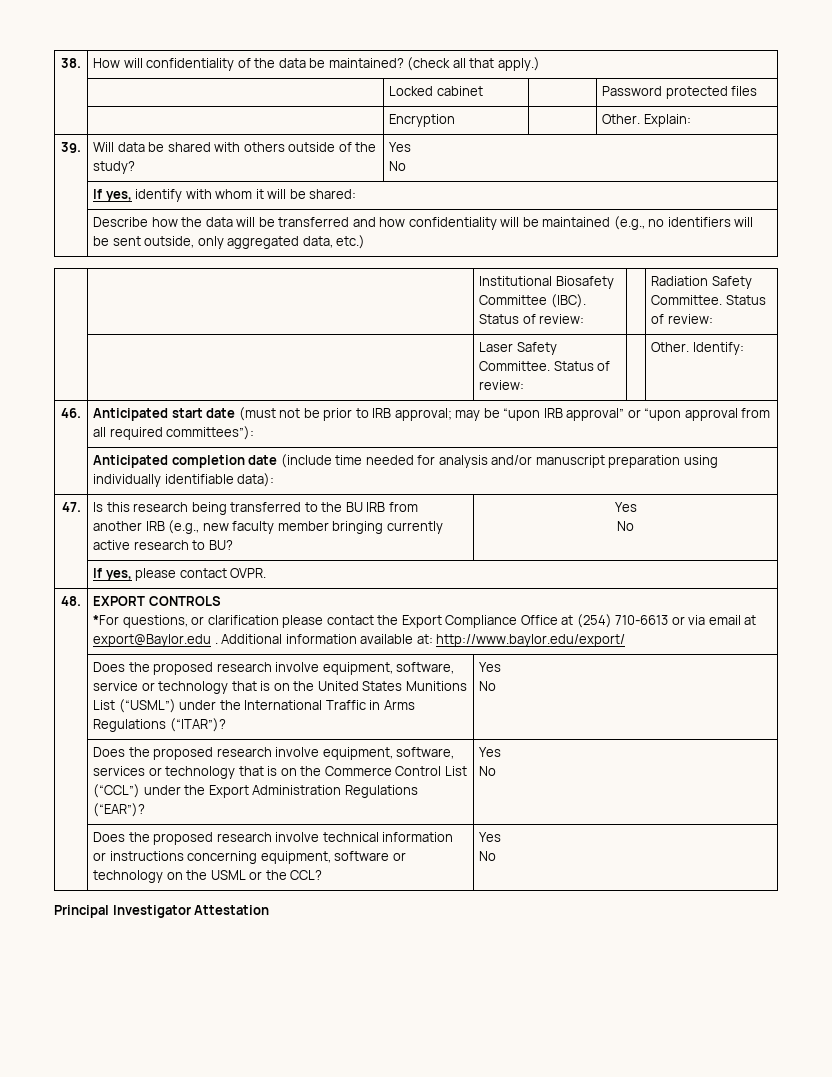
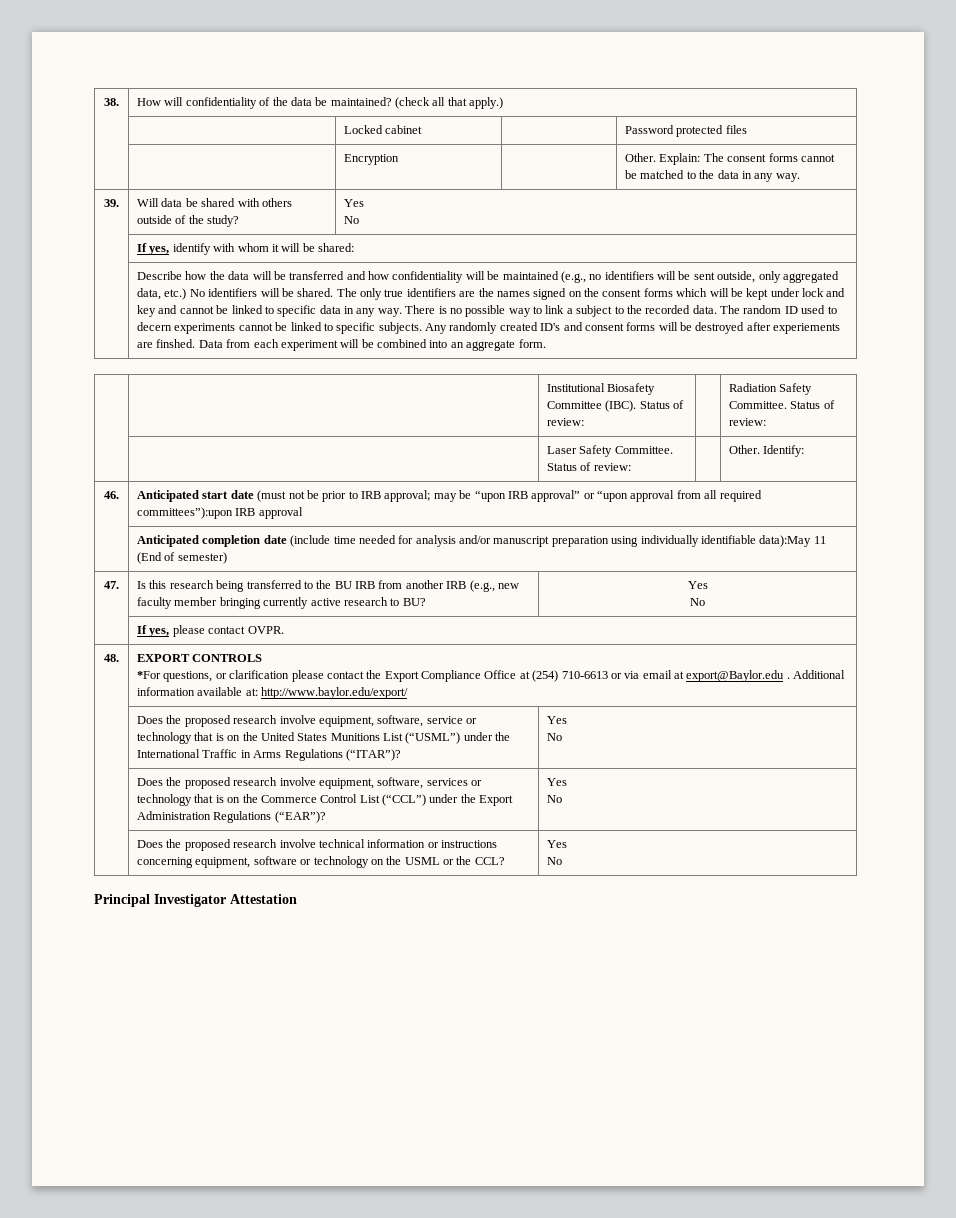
- | | Encryption | | Other. Explain:
+ | | Encryption | | Other. Explain: The consent forms cannot be matched to the data in any way.
- Describe how the data will be transferred and how confidentiality will be maintained (e.g., no identifiers will be sent outside, only aggregated data, etc.)
+ Describe how the data will be transferred and how confidentiality will be maintained (e.g., no identifiers will be sent outside, only aggregated data, etc.) No identifiers will be shared. The only true identifiers are the names signed on the consent forms which will be kept under lock and key and cannot be linked to specific data in any way. There is no possible way to link a subject to the recorded data. The random ID used to decern experiments cannot be linked to specific subjects. Any randomly created ID's and consent forms will be destroyed after experiements are finshed. Data from each experiment will be combined into an aggregate form.
- 46. | Anticipated start date (must not be prior to IRB approval; may be “upon IRB approval” or “upon approval from all required committees”):
+ 46. | Anticipated start date (must not be prior to IRB approval; may be “upon IRB approval” or “upon approval from all required committees”):upon IRB approval
- | Anticipated completion date (include time needed for analysis and/or manuscript preparation using individually identifiable data):
+ | Anticipated completion date (include time needed for analysis and/or manuscript preparation using individually identifiable data):May 11 (End of semester)

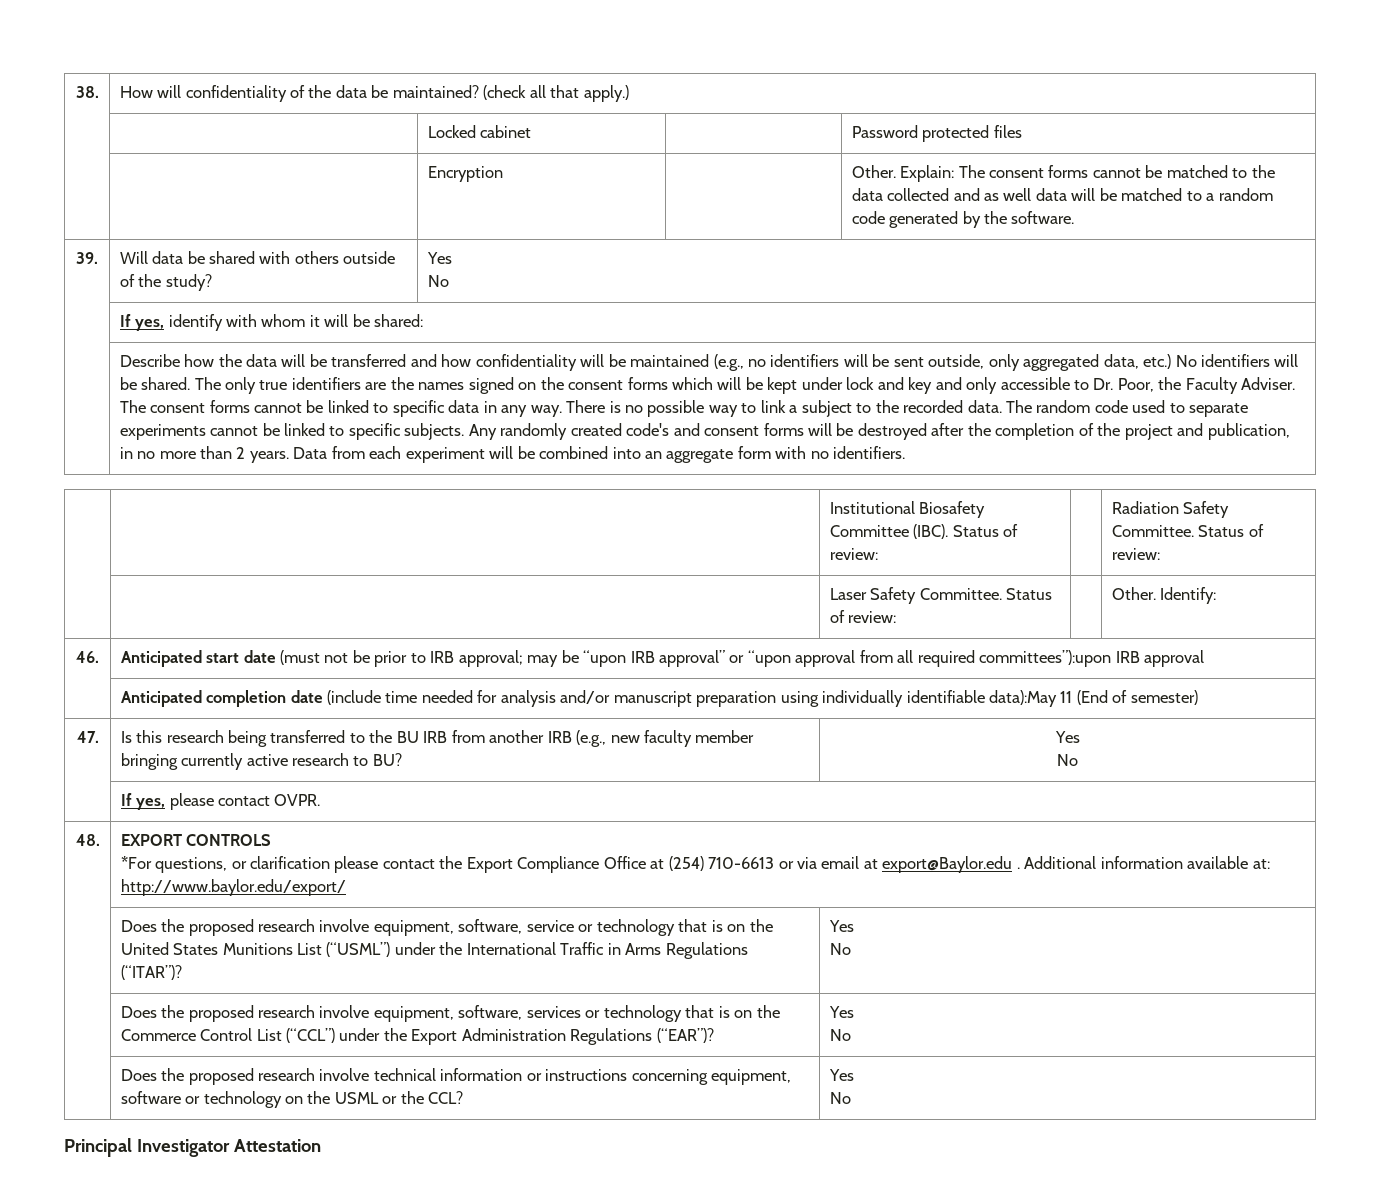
- | | Encryption | | Other. Explain: The consent forms cannot be matched to the data in any way.
+ | | Encryption | | Other. Explain: The consent forms cannot be matched to the data collected and as well data will be matched to a random code generated by the software.
- The only true identifiers are the names signed on the consent forms which will be kept under lock and key and cannot be linked to specific data in any way.
+ The only true identifiers are the names signed on the consent forms which will be kept under lock and key and only accessible to Dr. Poor, the Faculty Adviser. The consent forms cannot be linked to specific data in any way.
- The random ID used to decern experiments cannot be linked to specific subjects.
+ The random code used to separate experiments cannot be linked to specific subjects.
- Any randomly created ID's and consent forms will be destroyed after experiements are finshed.
+ Any randomly created code's and consent forms will be destroyed after the completion of the project and publication, in no more than 2 years.
- Data from each experiment will be combined into an aggregate form.
+ Data from each experiment will be combined into an aggregate form with no identifiers.

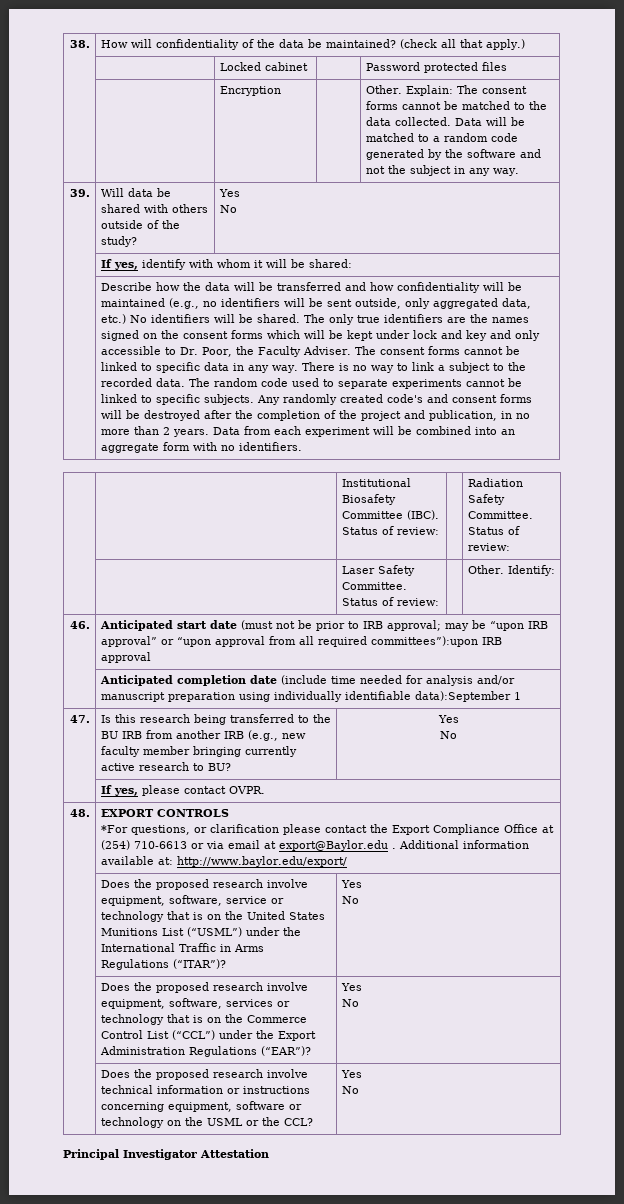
- | | Encryption | | Other. Explain: The consent forms cannot be matched to the data collected and as well data will be matched to a random code generated by the software.
+ | | Encryption | | Other. Explain: The consent forms cannot be matched to the data collected. Data will be matched to a random code generated by the software and not the subject in any way.
- There is no possible way to link a subject to the recorded data.
+ There is no way to link a subject to the recorded data.
- | Anticipated completion date (include time needed for analysis and/or manuscript preparation using individually identifiable data):May 11 (End of semester)
+ | Anticipated completion date (include time needed for analysis and/or manuscript preparation using individually identifiable data):September 1

